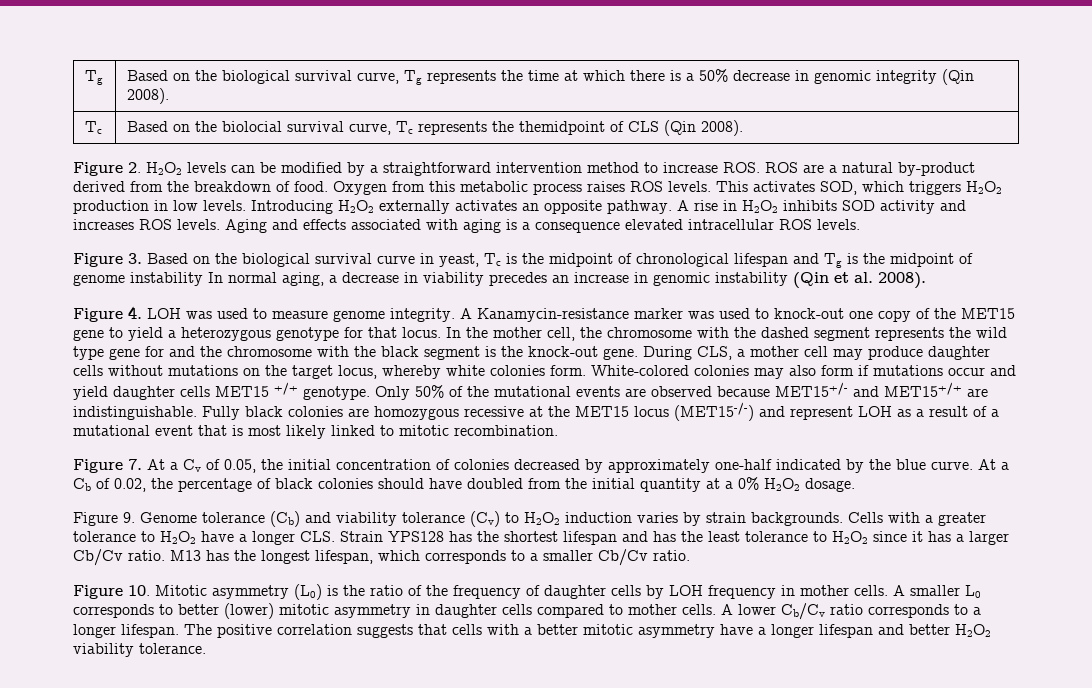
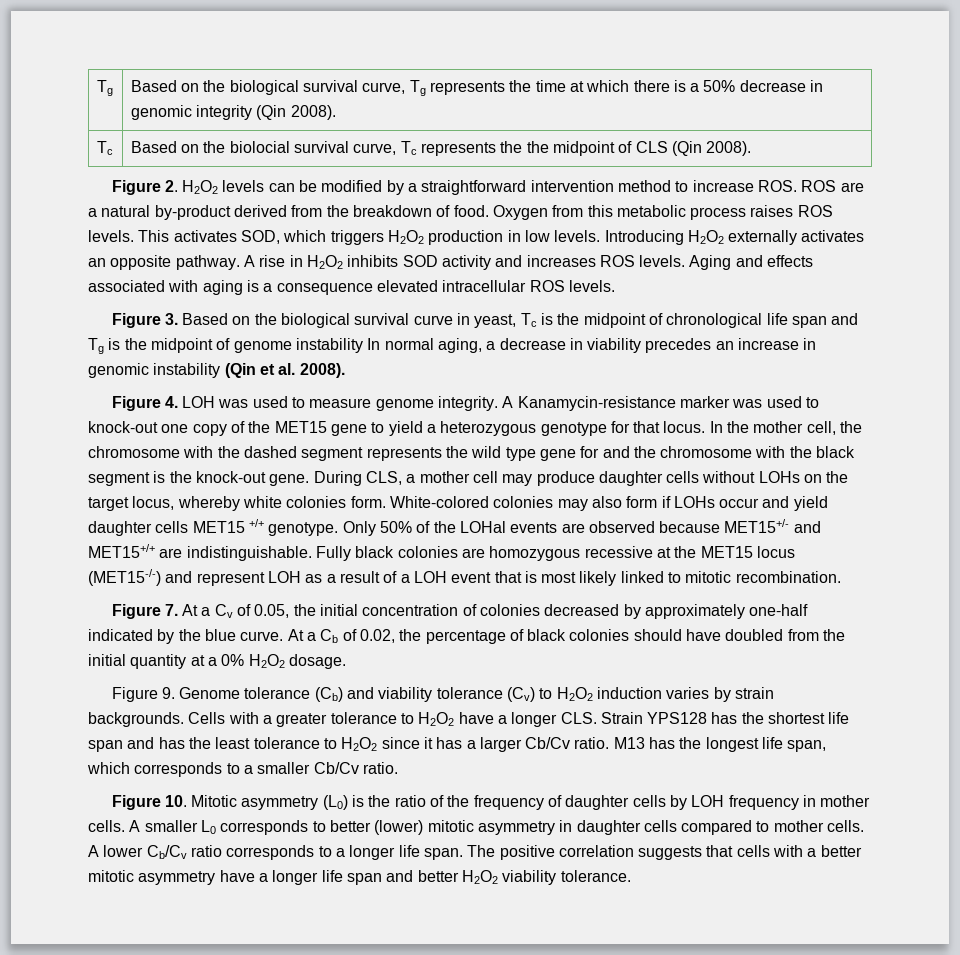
- Tc | Based on the biolocial survival curve, Tc represents the themidpoint of CLS (Qin 2008).
+ Tc | Based on the biolocial survival curve, Tc represents the the midpoint of CLS (Qin 2008).
- Figure 3. Based on the biological survival curve in yeast, Tc is the midpoint of chronological lifespan and Tg is the midpoint of genome instability In normal aging, a decrease in viability precedes an increase in genomic instability (Qin et al. 2008).
+ Figure 3. Based on the biological survival curve in yeast, Tc is the midpoint of chronological life span and Tg is the midpoint of genome instability In normal aging, a decrease in viability precedes an increase in genomic instability (Qin et al. 2008).
- During CLS, a mother cell may produce daughter cells without mutations on the target locus, whereby white colonies form.
+ During CLS, a mother cell may produce daughter cells without LOHs on the target locus, whereby white colonies form.
- White-colored colonies may also form if mutations occur and yield daughter cells MET15 +/+ genotype.
+ White-colored colonies may also form if LOHs occur and yield daughter cells MET15 +/+ genotype.
- Only 50% of the mutational events are observed because MET15+/- and MET15+/+ are indistinguishable.
+ Only 50% of the LOHal events are observed because MET15+/- and MET15+/+ are indistinguishable.
- Fully black colonies are homozygous recessive at the MET15 locus (MET15-/-) and represent LOH as a result of a mutational event that is most likely linked to mitotic recombination.
+ Fully black colonies are homozygous recessive at the MET15 locus (MET15-/-) and represent LOH as a result of a LOH event that is most likely linked to mitotic recombination.
- Cells with a greater tolerance to H2O2 have a longer CLS. Strain YPS128 has the shortest lifespan and has the least tolerance to H2O2 since it has a larger Cb/Cv ratio.
+ Cells with a greater tolerance to H2O2 have a longer CLS. Strain YPS128 has the shortest life span and has the least tolerance to H2O2 since it has a larger Cb/Cv ratio.
- M13 has the longest lifespan, which corresponds to a smaller Cb/Cv ratio.
+ M13 has the longest life span, which corresponds to a smaller Cb/Cv ratio.
- A lower Cb/Cv ratio corresponds to a longer lifespan.
+ A lower Cb/Cv ratio corresponds to a longer life span.
- The positive correlation suggests that cells with a better mitotic asymmetry have a longer lifespan and better H2O2 viability tolerance.
+ The positive correlation suggests that cells with a better mitotic asymmetry have a longer life span and better H2O2 viability tolerance.

